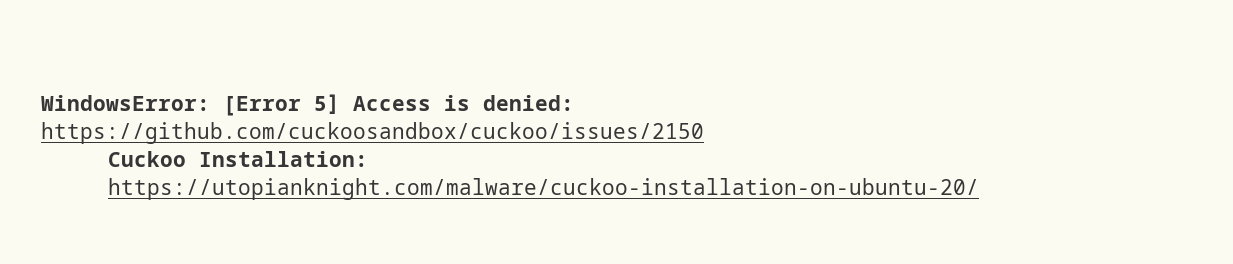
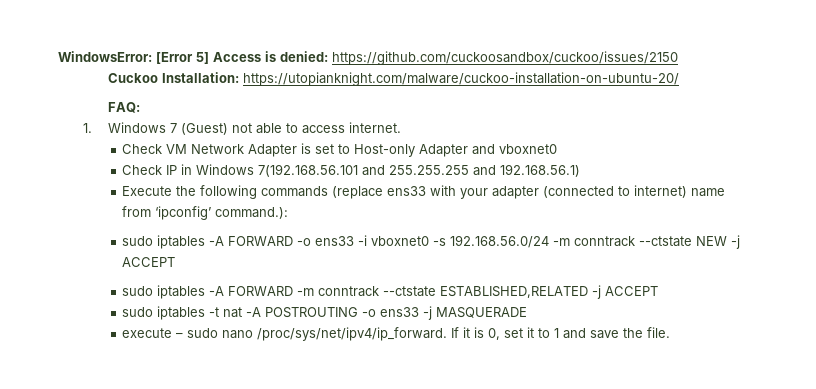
+ FAQ:
+ 1. Windows 7 (Guest) not able to access internet.
+ Check VM Network Adapter is set to Host-only Adapter and vboxnet0
+ Check IP in Windows 7(192.168.56.101 and 255.255.255 and 192.168.56.1)
+ Execute the following commands (replace ens33 with your adapter (connected to internet) name from ‘ipconfig’ command.):
+ sudo iptables -A FORWARD -o ens33 -i vboxnet0 -s 192.168.56.0/24 -m conntrack --ctstate NEW -j ACCEPT
+ sudo iptables -A FORWARD -m conntrack --ctstate ESTABLISHED,RELATED -j ACCEPT
+ sudo iptables -t nat -A POSTROUTING -o ens33 -j MASQUERADE
+ execute – sudo nano /proc/sys/net/ipv4/ip_forward. If it is 0, set it to 1 and save the file.

